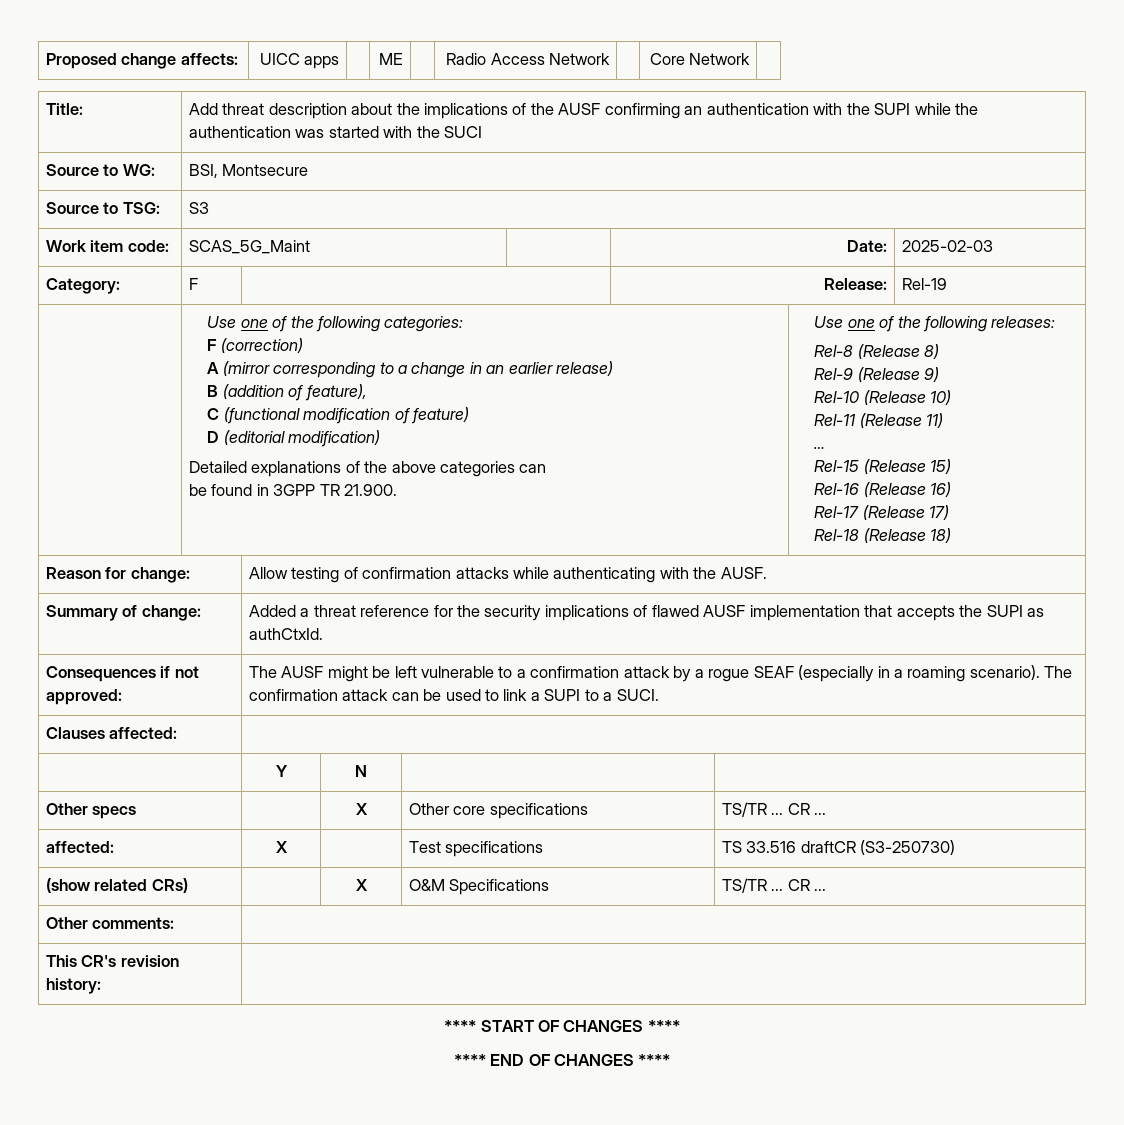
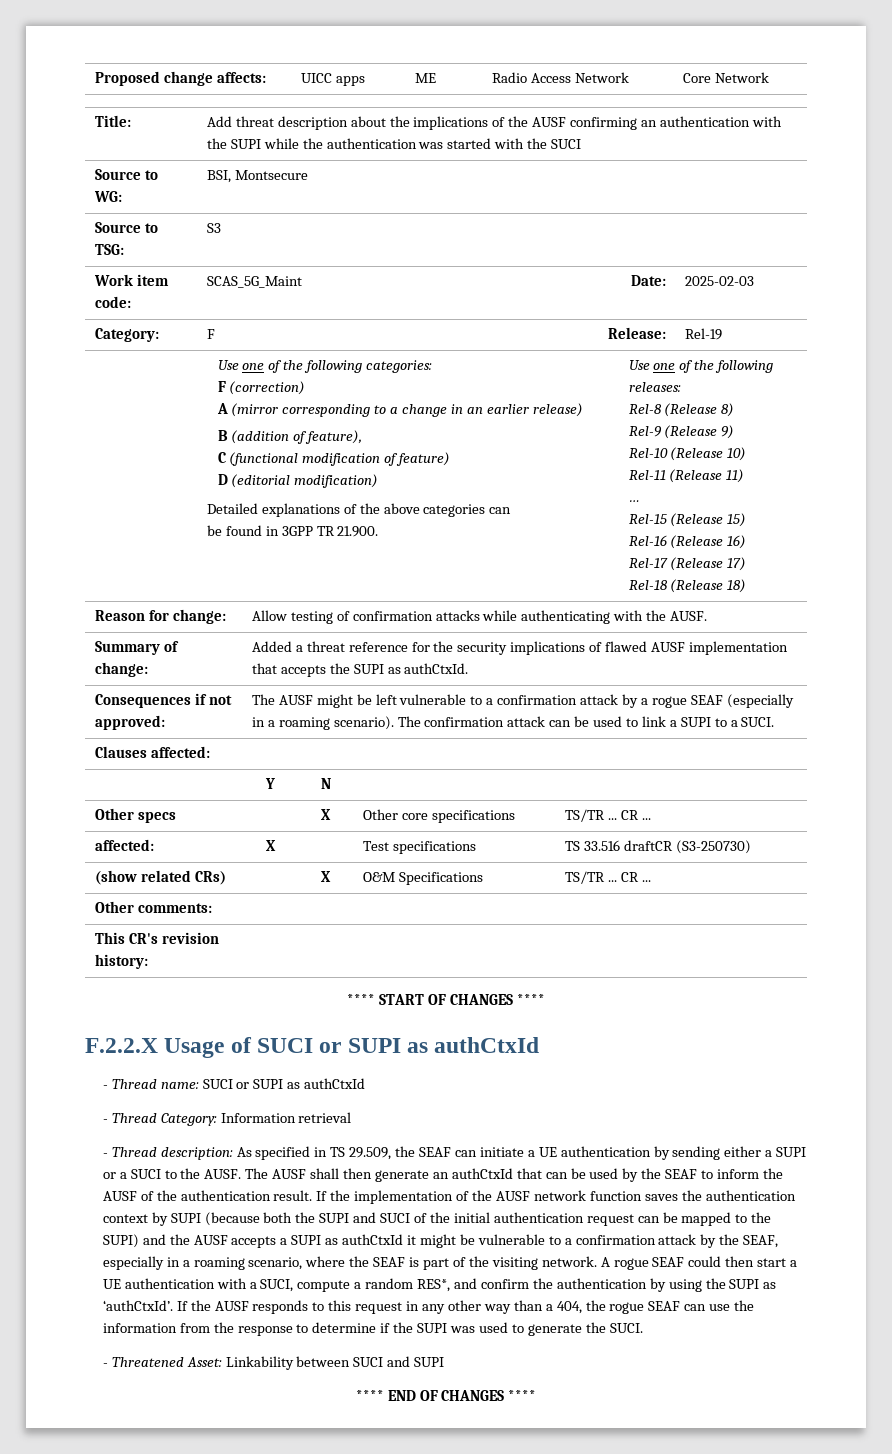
+ F.2.2.X Usage of SUCI or SUPI as authCtxId
+ - Thread name: SUCI or SUPI as authCtxId
+ - Thread Category: Information retrieval
+ - Thread description: As specified in TS 29.509, the SEAF can initiate a UE authentication by sending either a SUPI or a SUCI to the AUSF. The AUSF shall then generate an authCtxId that can be used by the SEAF to inform the AUSF of the authentication result. If the implementation of the AUSF network function saves the authentication context by SUPI (because both the SUPI and SUCI of the initial authentication request can be mapped to the SUPI) and the AUSF accepts a SUPI as authCtxId it might be vulnerable to a confirmation attack by the SEAF, especially in a roaming scenario, where the SEAF is part of the visiting network. A rogue SEAF could then start a UE authentication with a SUCI, compute a random RES*, and confirm the authentication by using the SUPI as ‘authCtxId’. If the AUSF responds to this request in any other way than a 404, the rogue SEAF can use the information from the response to determine if the SUPI was used to generate the SUCI.
+ - Threatened Asset: Linkability between SUCI and SUPI

